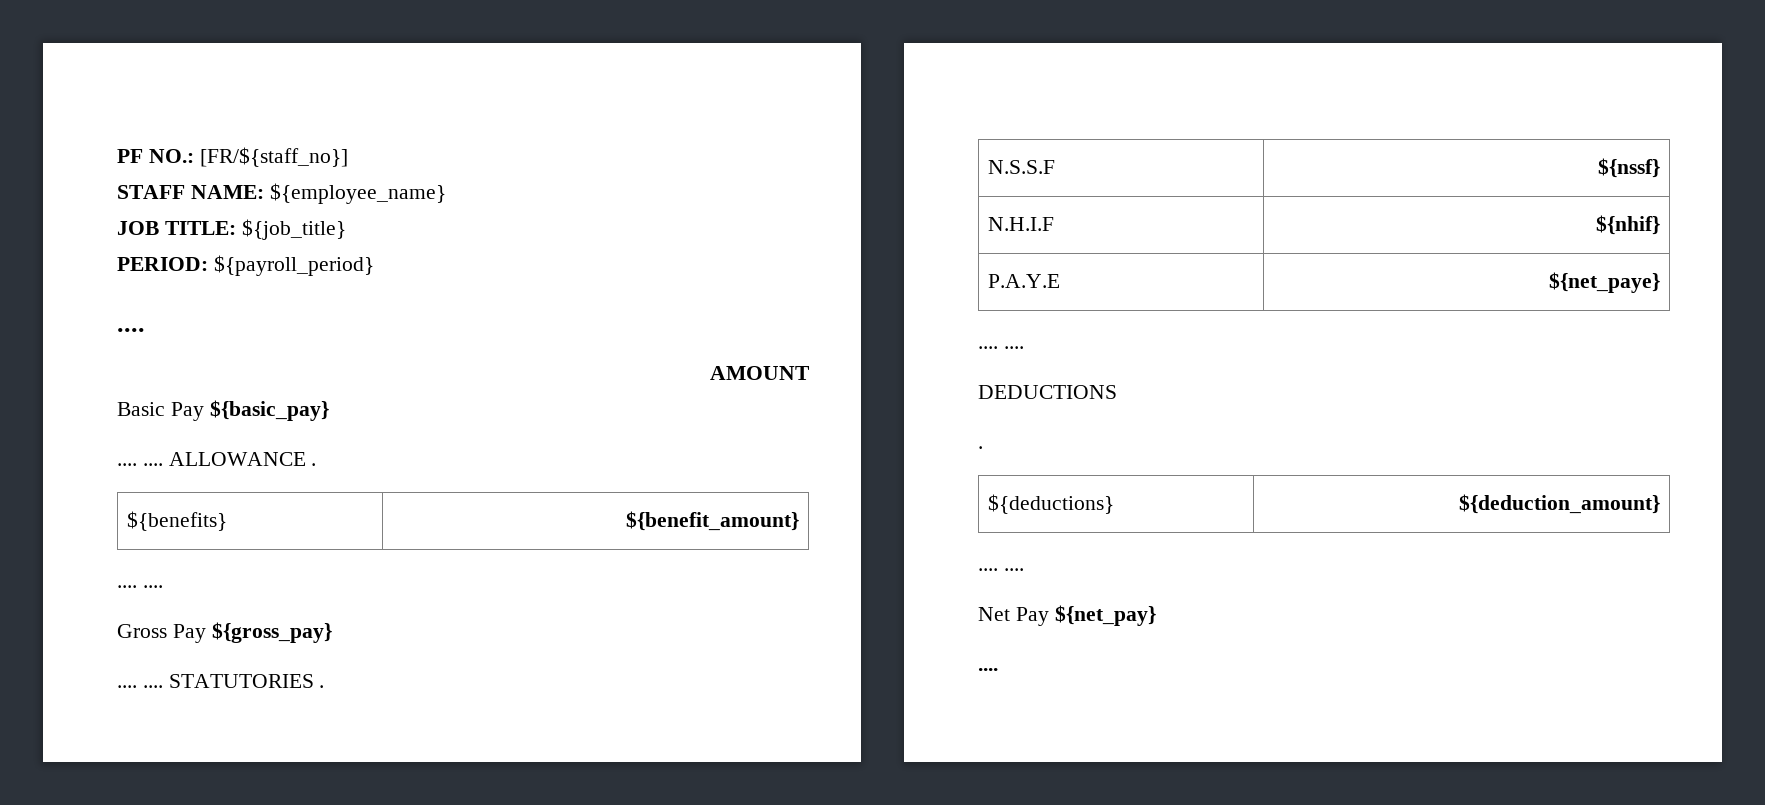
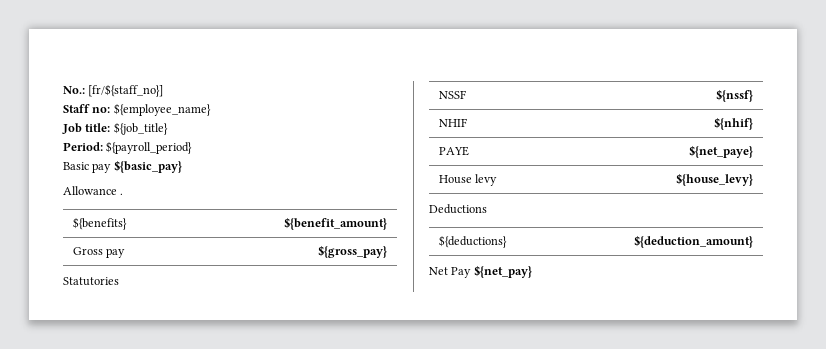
- PF NO.: [FR/${staff_no}]
- STAFF NAME: ${employee_name}
+ No.: [fr/${staff_no}]
+ Staff no: ${employee_name}
- JOB TITLE: ${job_title}
+ Job title: ${job_title}
- PERIOD: ${payroll_period}
- ....
- AMOUNT
+ Period: ${payroll_period}
- Basic Pay ${basic_pay}
+ Basic pay ${basic_pay}
- .... .... ALLOWANCE .
+ Allowance .
  ${benefits} | ${benefit_amount}
- .... ....
- Gross Pay ${gross_pay}
- .... .... STATUTORIES .
- N.S.S.F | ${nssf}
+ Gross pay | ${gross_pay}
+ Statutories
+ NSSF | ${nssf}
- N.H.I.F | ${nhif}
+ NHIF | ${nhif}
- P.A.Y.E | ${net_paye}
- .... ....
- DEDUCTIONS
- .
+ PAYE | ${net_paye}
+ House levy | ${house_levy}
+ Deductions
  ${deductions} | ${deduction_amount}
- .... ....
  Net Pay ${net_pay}
- ....

